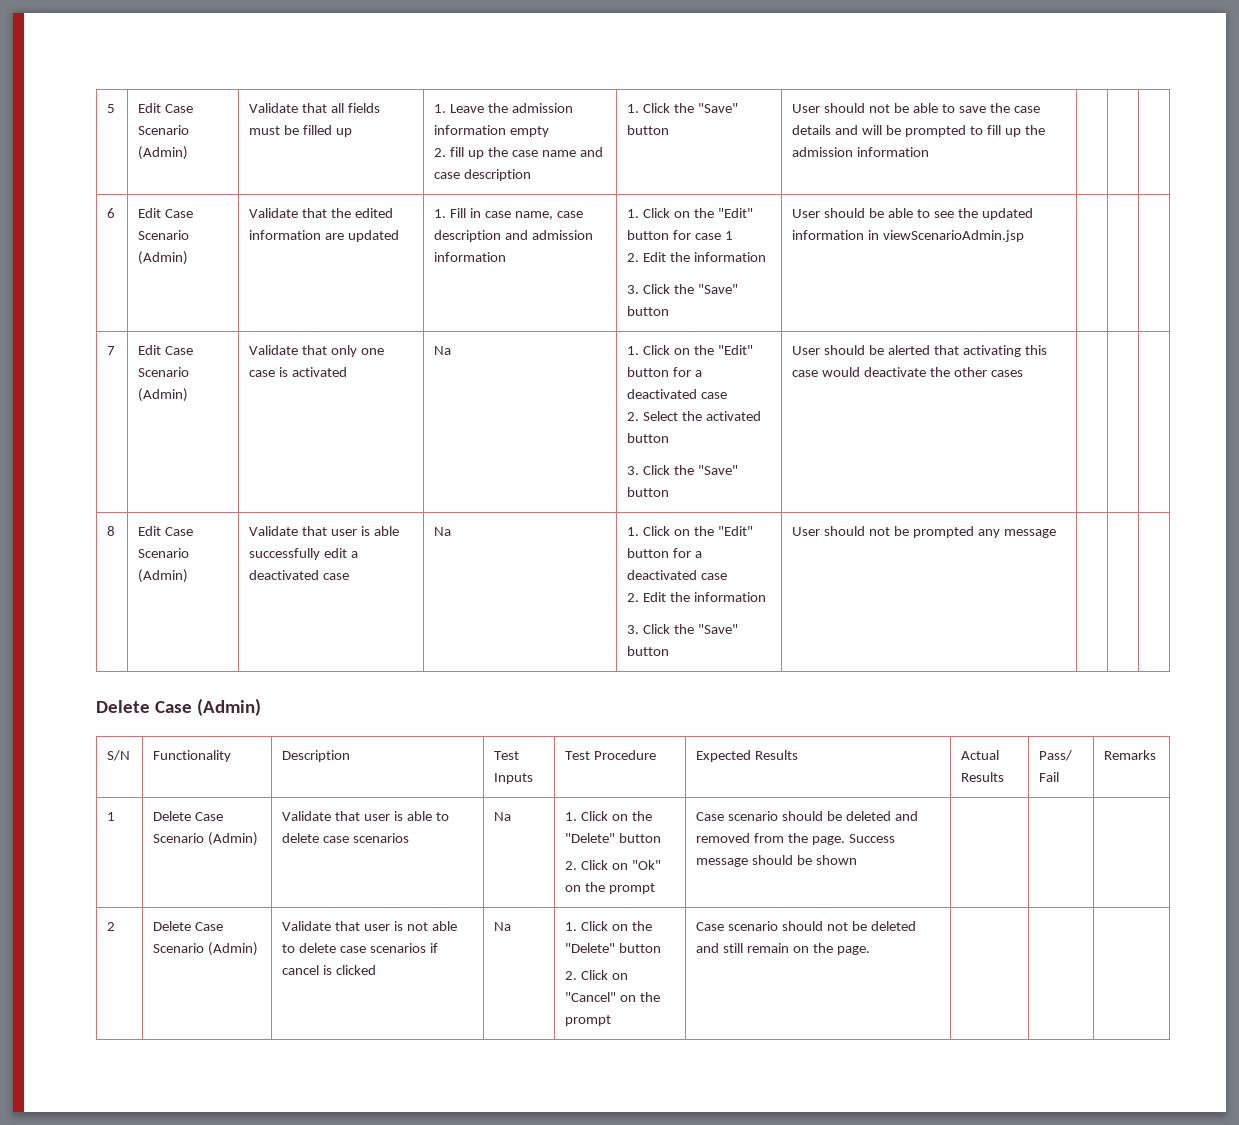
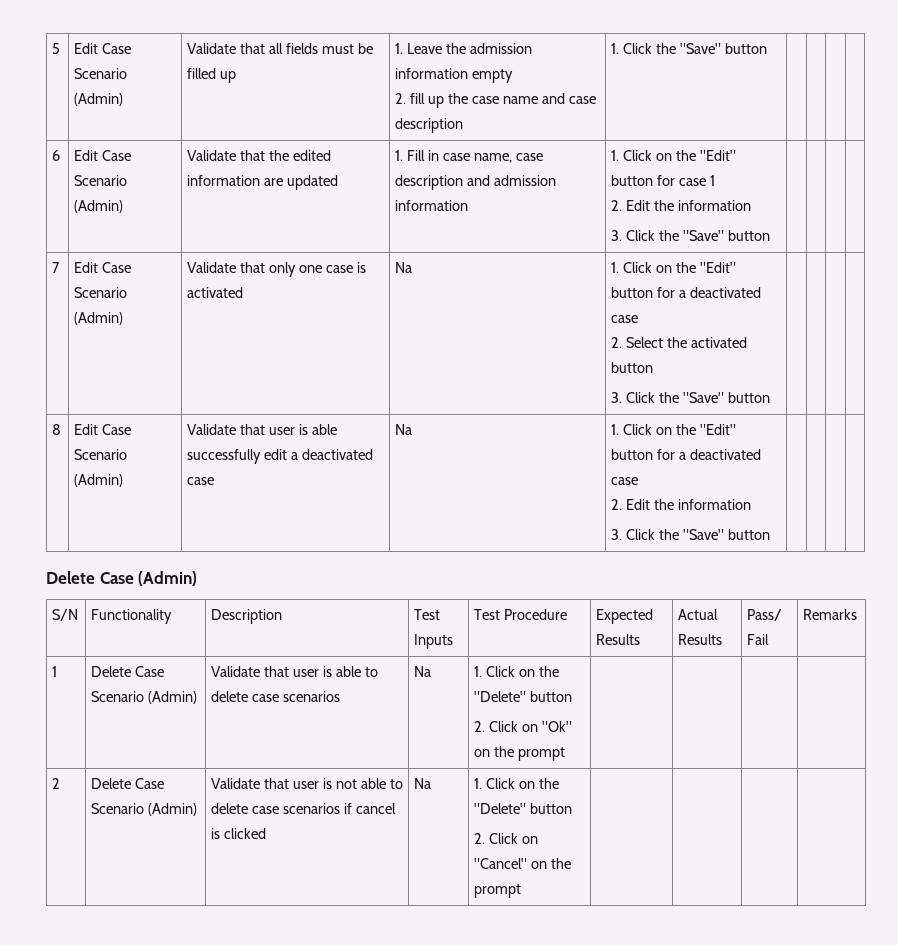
- User should not be able to save the case details and will be prompted to fill up the admission information
- User should be able to see the updated information in viewScenarioAdmin.jsp
- User should be alerted that activating this case would deactivate the other cases
- User should not be prompted any message
- Case scenario should be deleted and removed from the page. Success message should be shown
- Case scenario should not be deleted and still remain on the page.

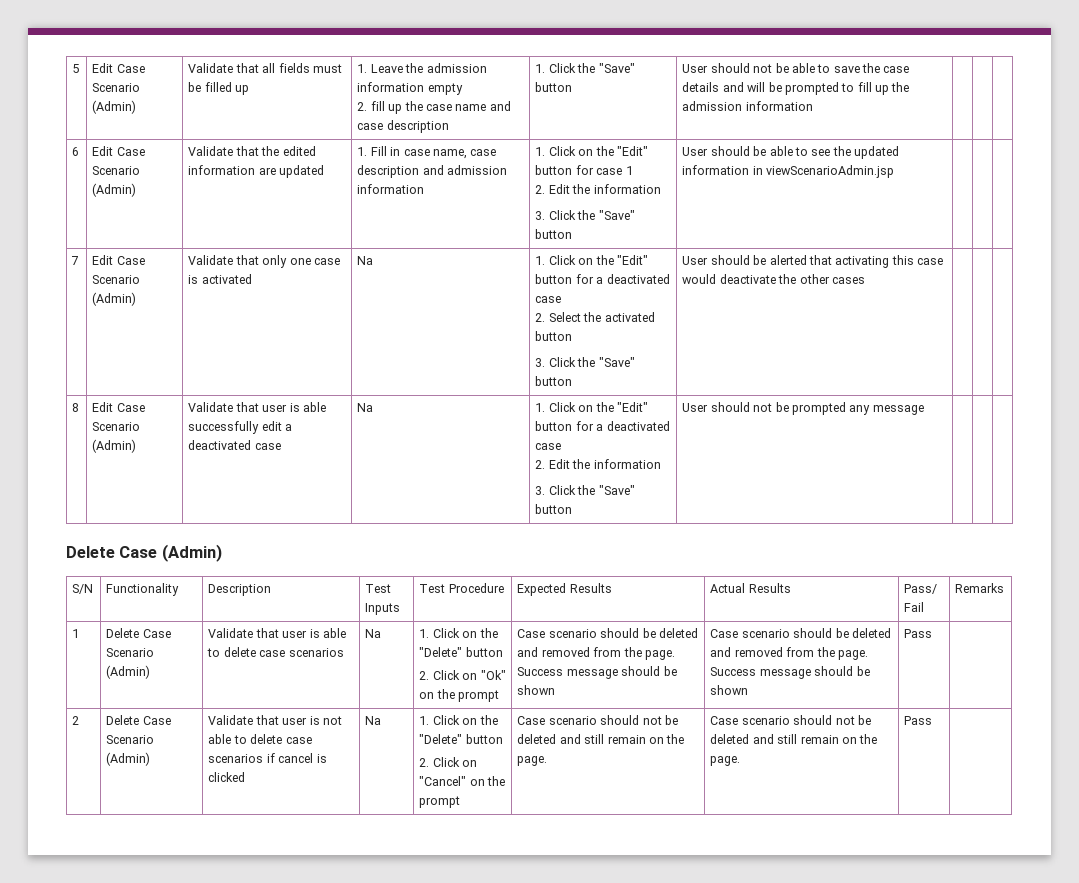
+ User should not be able to save the case details and will be prompted to fill up the admission information
+ User should be able to see the updated information in viewScenarioAdmin.jsp
+ User should be alerted that activating this case would deactivate the other cases
+ User should not be prompted any message
+ Case scenario should be deleted and removed from the page. Success message should be shown | Case scenario should be deleted and removed from the page. Success message should be shown | Pass
+ Case scenario should not be deleted and still remain on the page. | Case scenario should not be deleted and still remain on the page. | Pass

